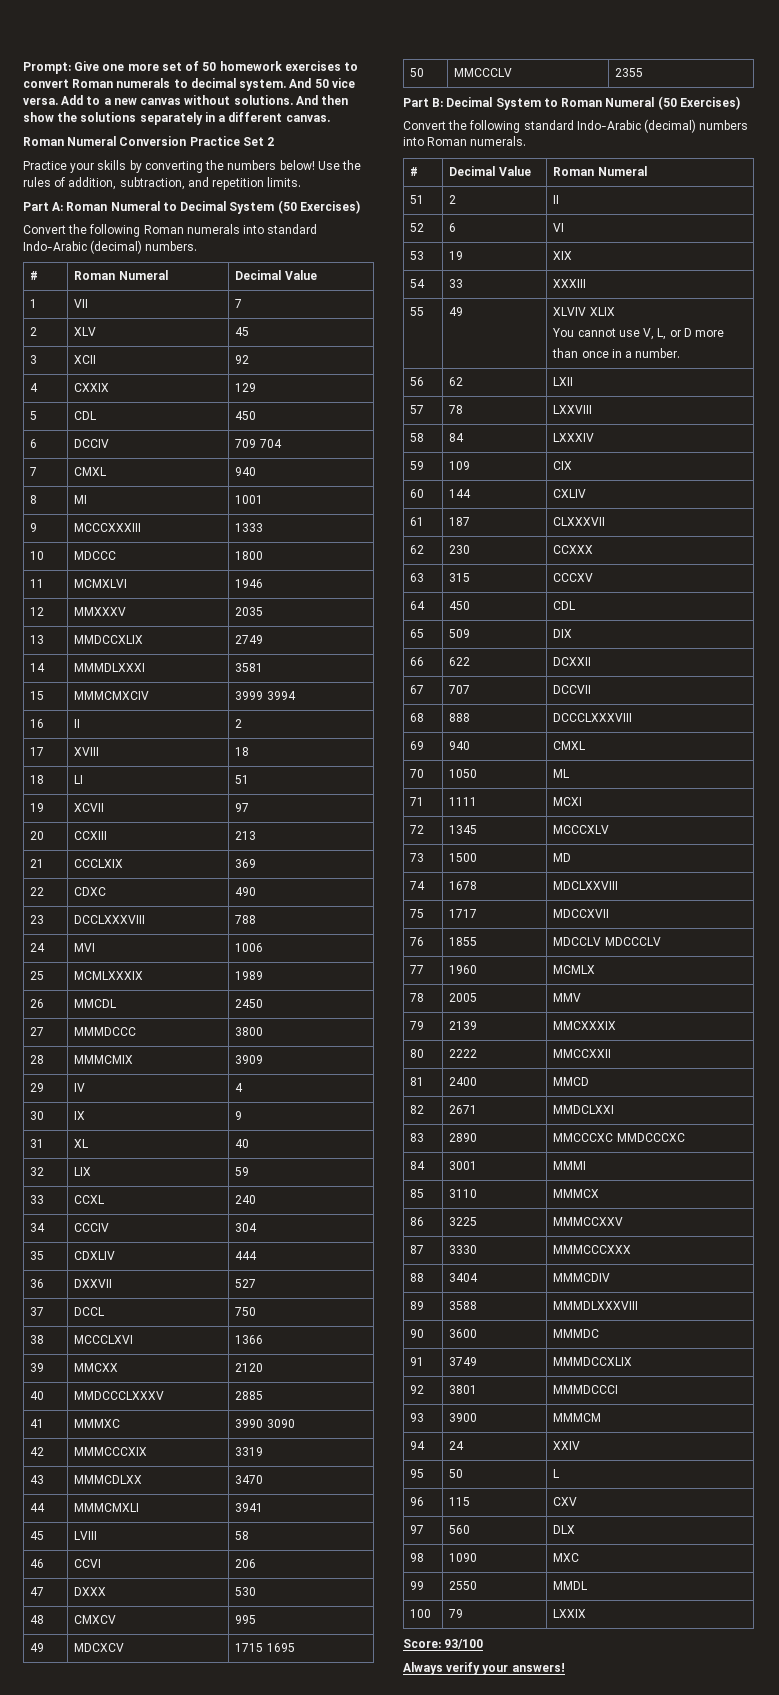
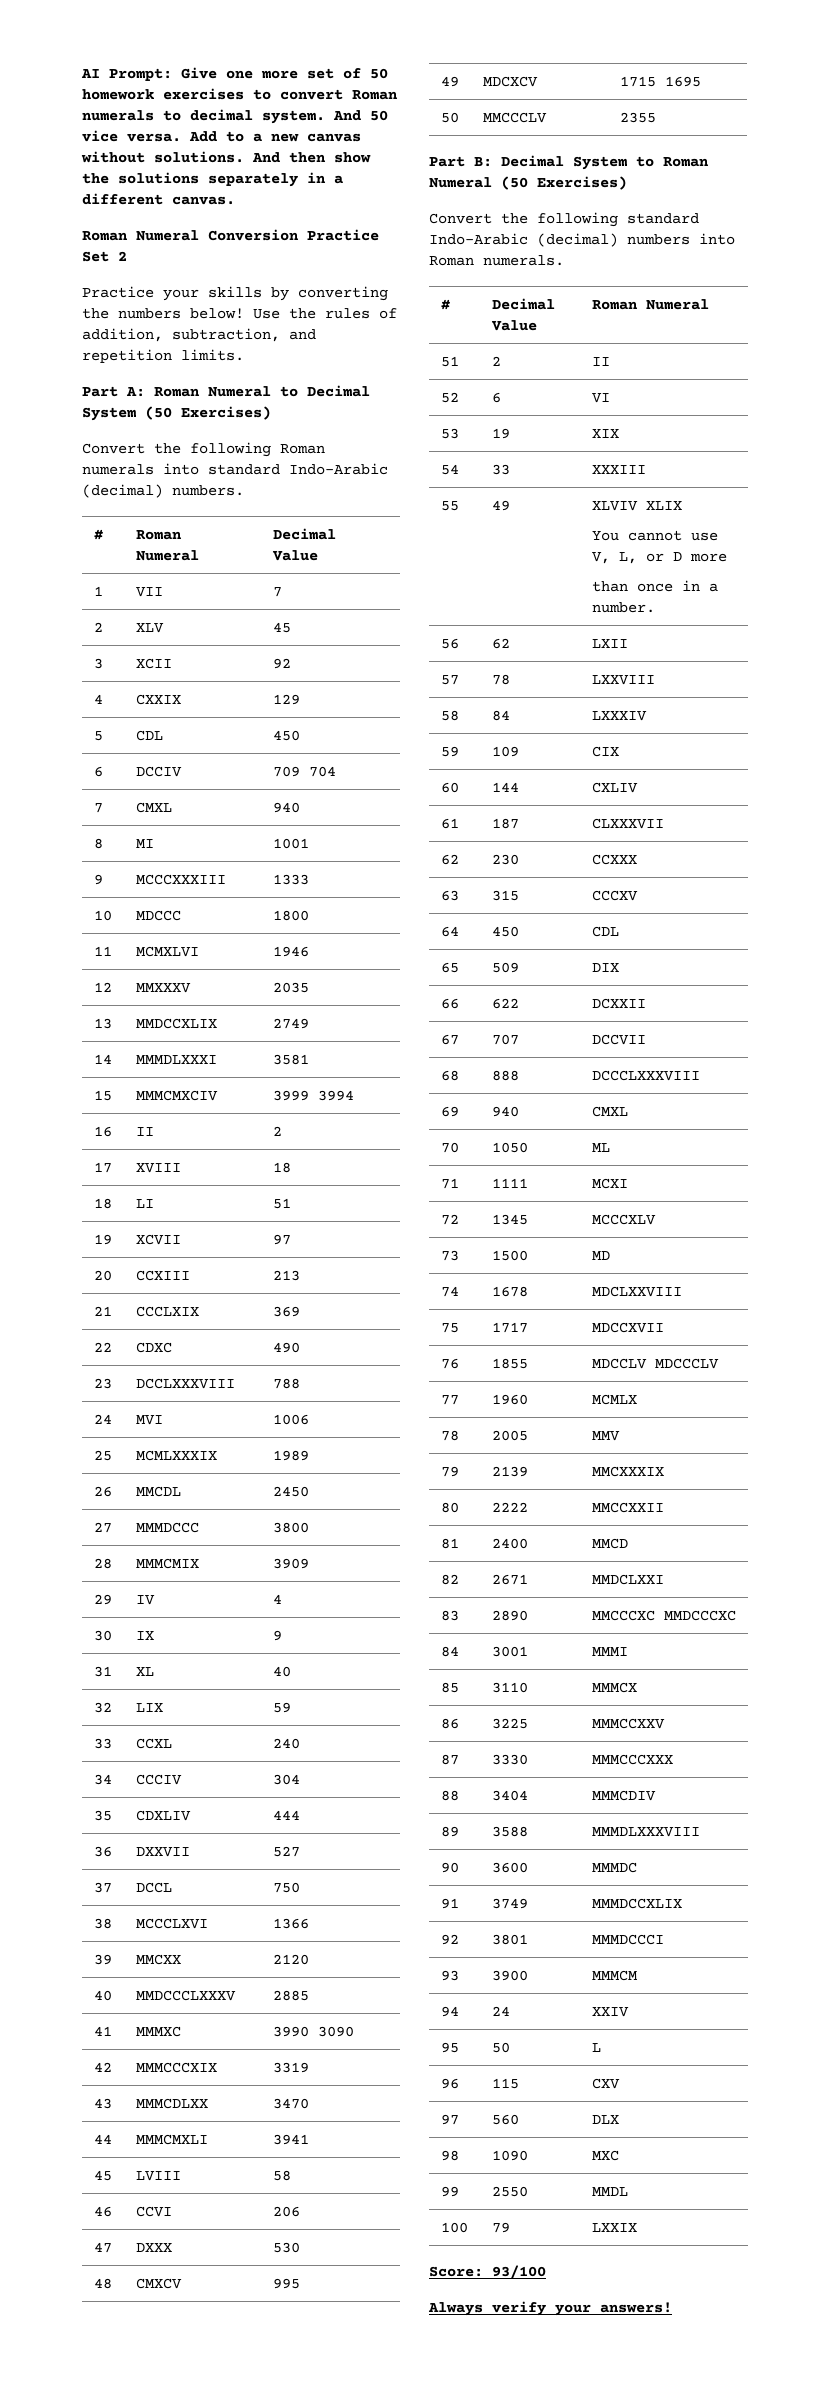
- Prompt: Give one more set of 50 homework exercises to convert Roman numerals to decimal system.
+ AI Prompt: Give one more set of 50 homework exercises to convert Roman numerals to decimal system.

